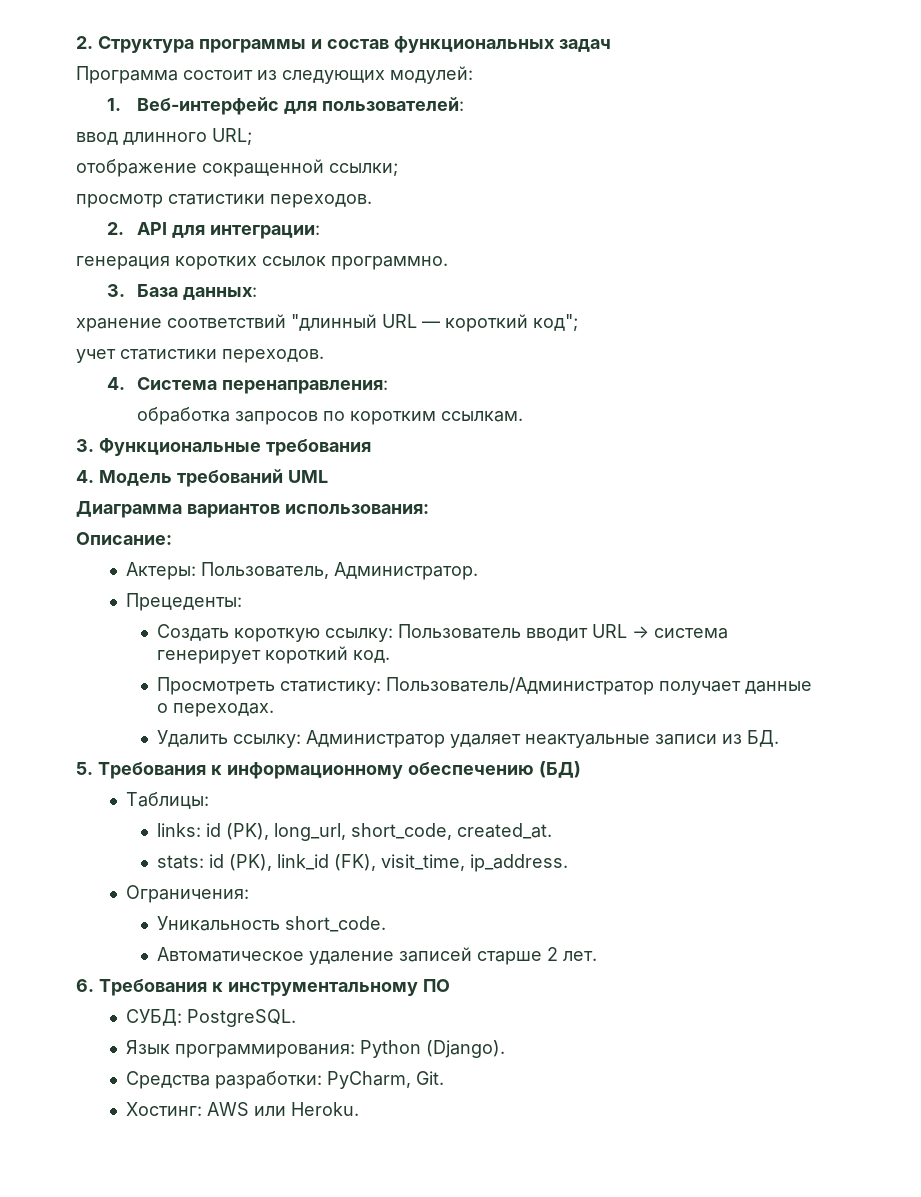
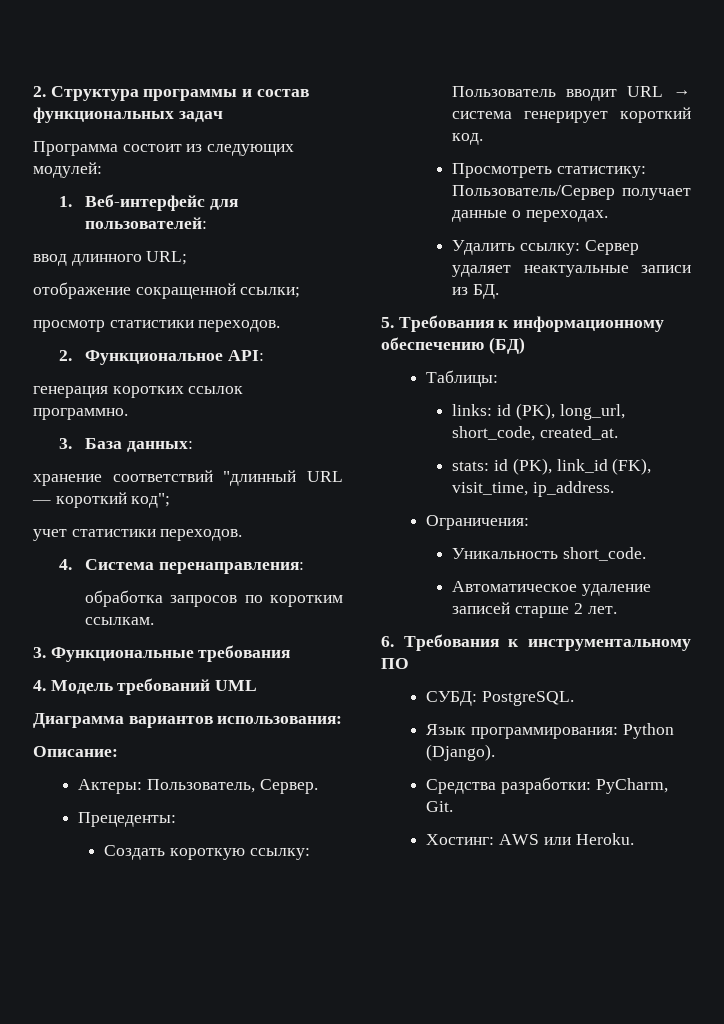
- 2. API для интеграции:
+ 2. Функциональное API:
- Актеры: Пользователь, Администратор.
+ Актеры: Пользователь, Сервер.
- Просмотреть статистику: Пользователь/Администратор получает данные о переходах.
+ Просмотреть статистику: Пользователь/Сервер получает данные о переходах.
- Удалить ссылку: Администратор удаляет неактуальные записи из БД.
+ Удалить ссылку: Сервер удаляет неактуальные записи из БД.

